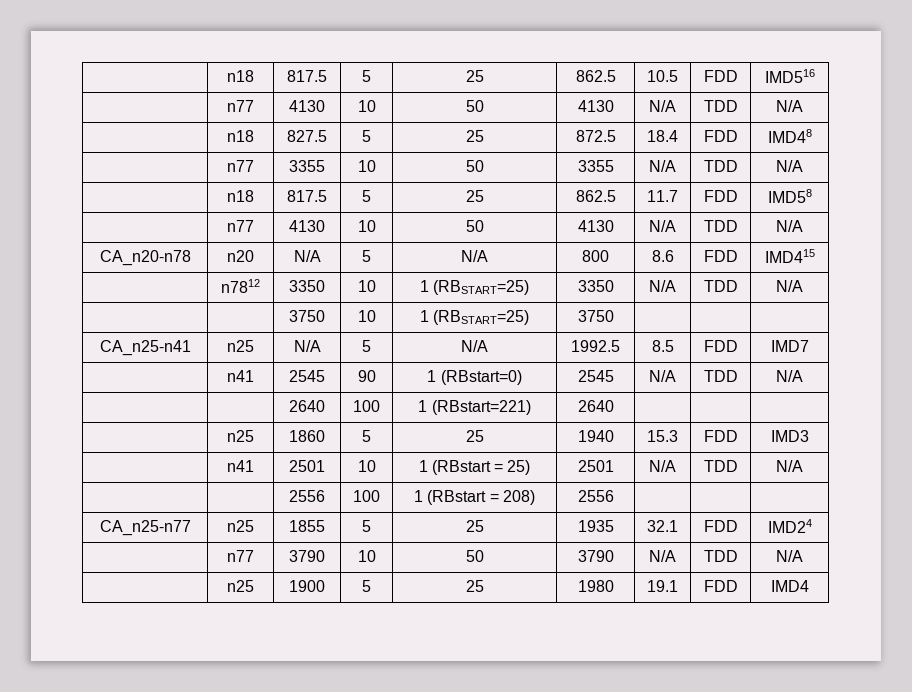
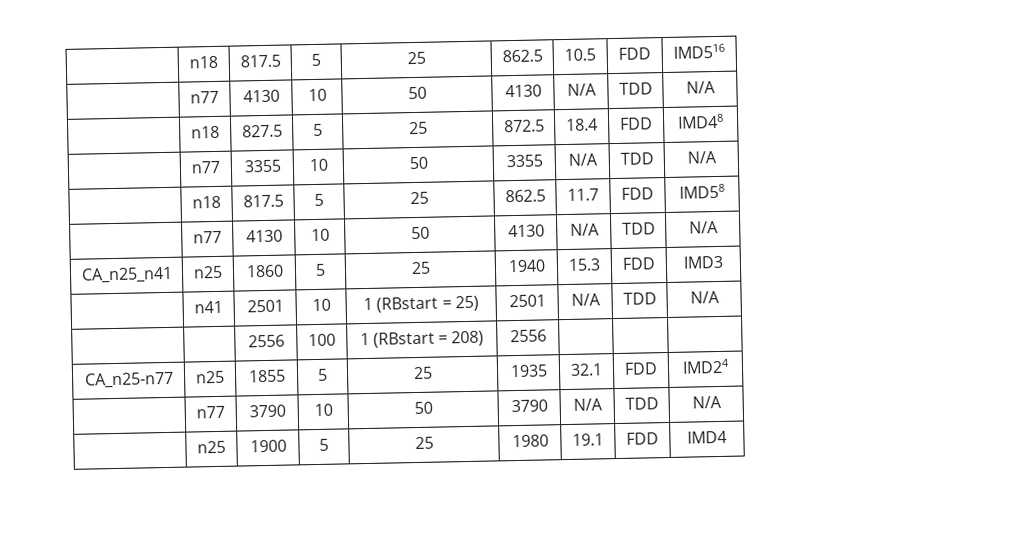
- CA_n20-n78 | n20 | N/A | 5 | N/A | 800 | 8.6 | FDD | IMD415
- | n7812 | 3350 | 10 | 1 (RBSTART=25) | 3350 | N/A | TDD | N/A
- | | 3750 | 10 | 1 (RBSTART=25) | 3750 | | |
- CA_n25-n41 | n25 | N/A | 5 | N/A | 1992.5 | 8.5 | FDD | IMD7
- | n41 | 2545 | 90 | 1 (RBstart=0) | 2545 | N/A | TDD | N/A
- | | 2640 | 100 | 1 (RBstart=221) | 2640 | | |
- | n25 | 1860 | 5 | 25 | 1940 | 15.3 | FDD | IMD3
+ CA_n25_n41 | n25 | 1860 | 5 | 25 | 1940 | 15.3 | FDD | IMD3

